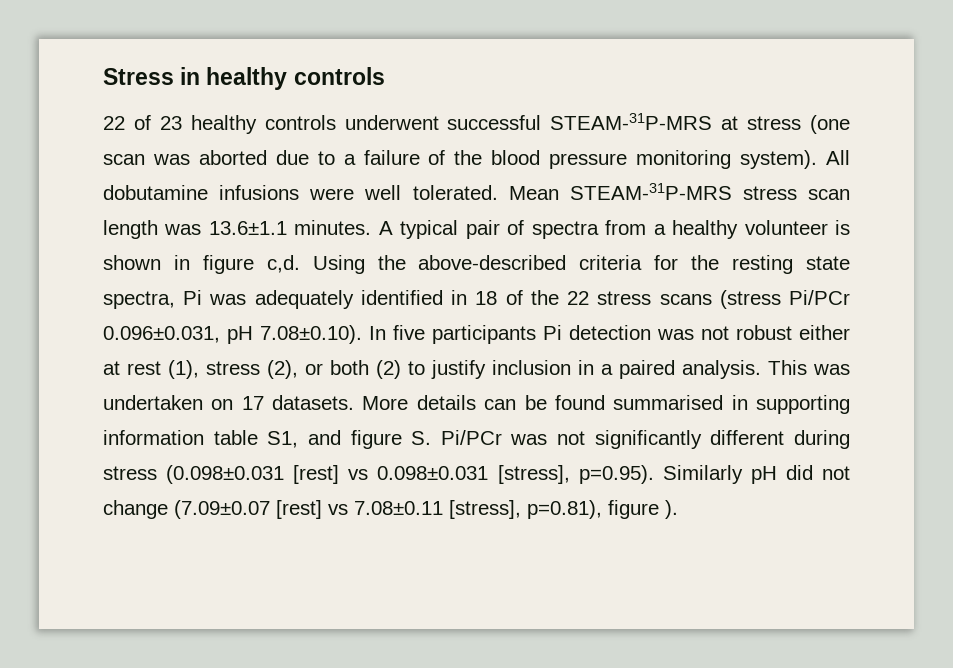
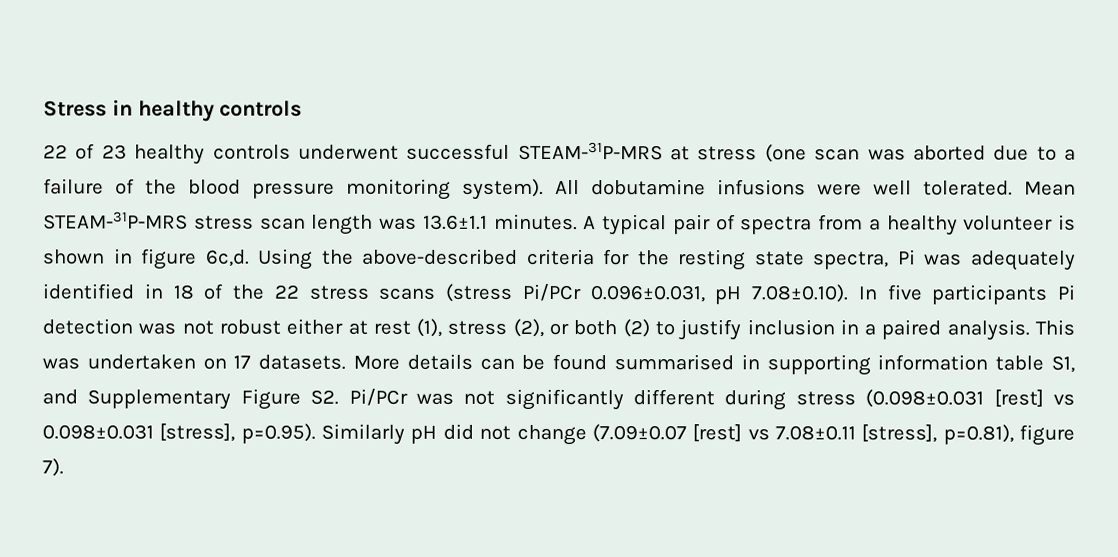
- A typical pair of spectra from a healthy volunteer is shown in figure c,d.
+ A typical pair of spectra from a healthy volunteer is shown in figure 6c,d.
- More details can be found summarised in supporting information table S1, and figure S. Pi/PCr was not significantly different during stress (0.098±0.031 [rest] vs 0.098±0.031 [stress], p=0.95). Similarly pH did not change (7.09±0.07 [rest] vs 7.08±0.11 [stress], p=0.81), figure ).
+ More details can be found summarised in supporting information table S1, and Supplementary Figure S2. Pi/PCr was not significantly different during stress (0.098±0.031 [rest] vs 0.098±0.031 [stress], p=0.95). Similarly pH did not change (7.09±0.07 [rest] vs 7.08±0.11 [stress], p=0.81), figure 7).

